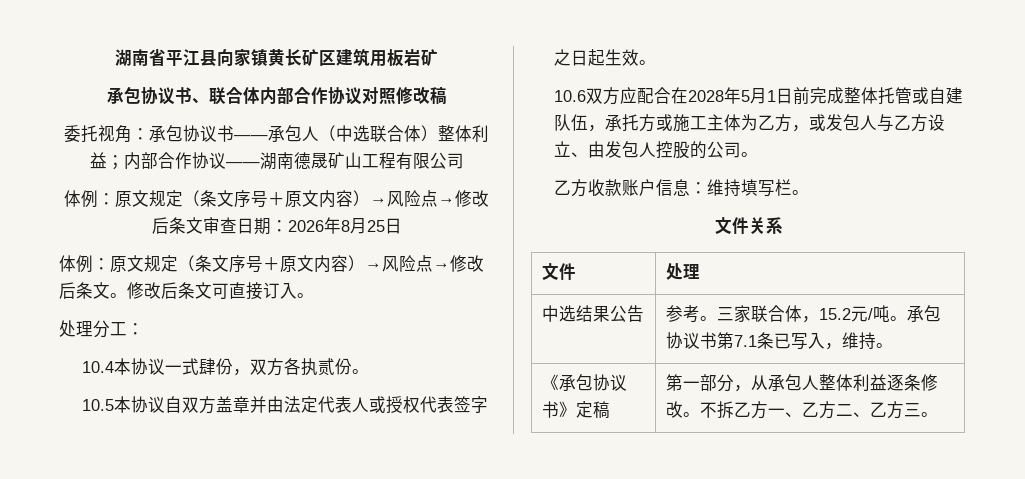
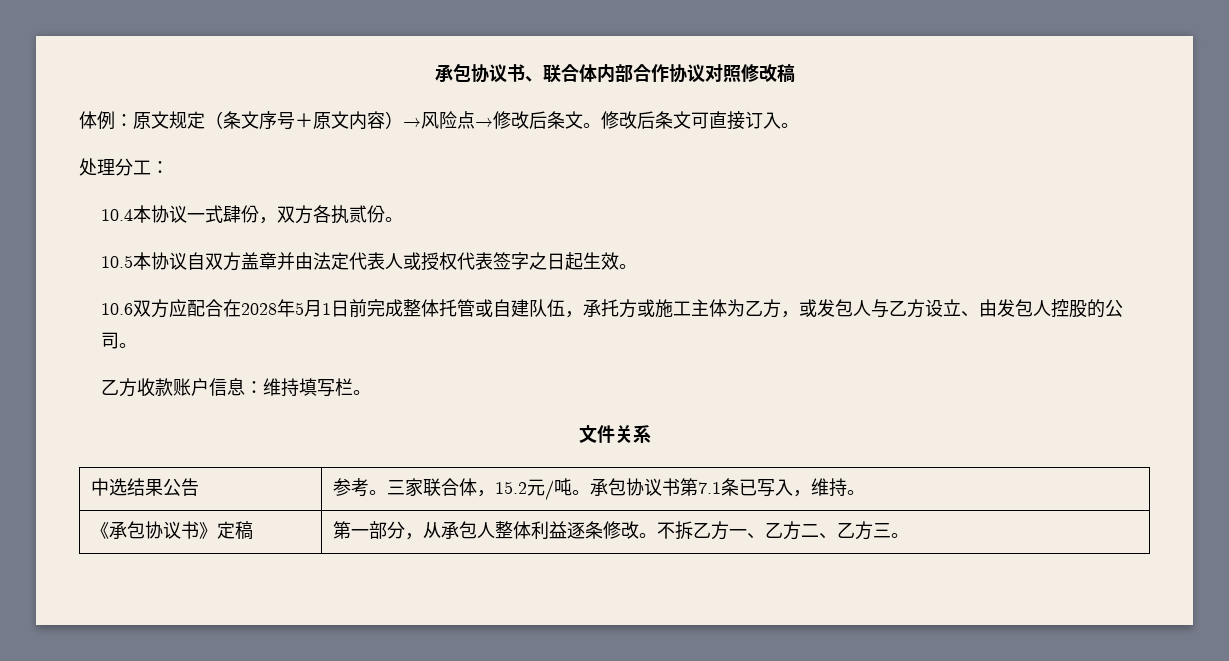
- 湖南省平江县向家镇黄长矿区建筑用板岩矿
- 委托视角：承包协议书——承包人（中选联合体）整体利益；内部合作协议——湖南德晟矿山工程有限公司
- 体例：原文规定（条文序号＋原文内容）→风险点→修改后条文审查日期：2026年8月25日
- 文件 | 处理

